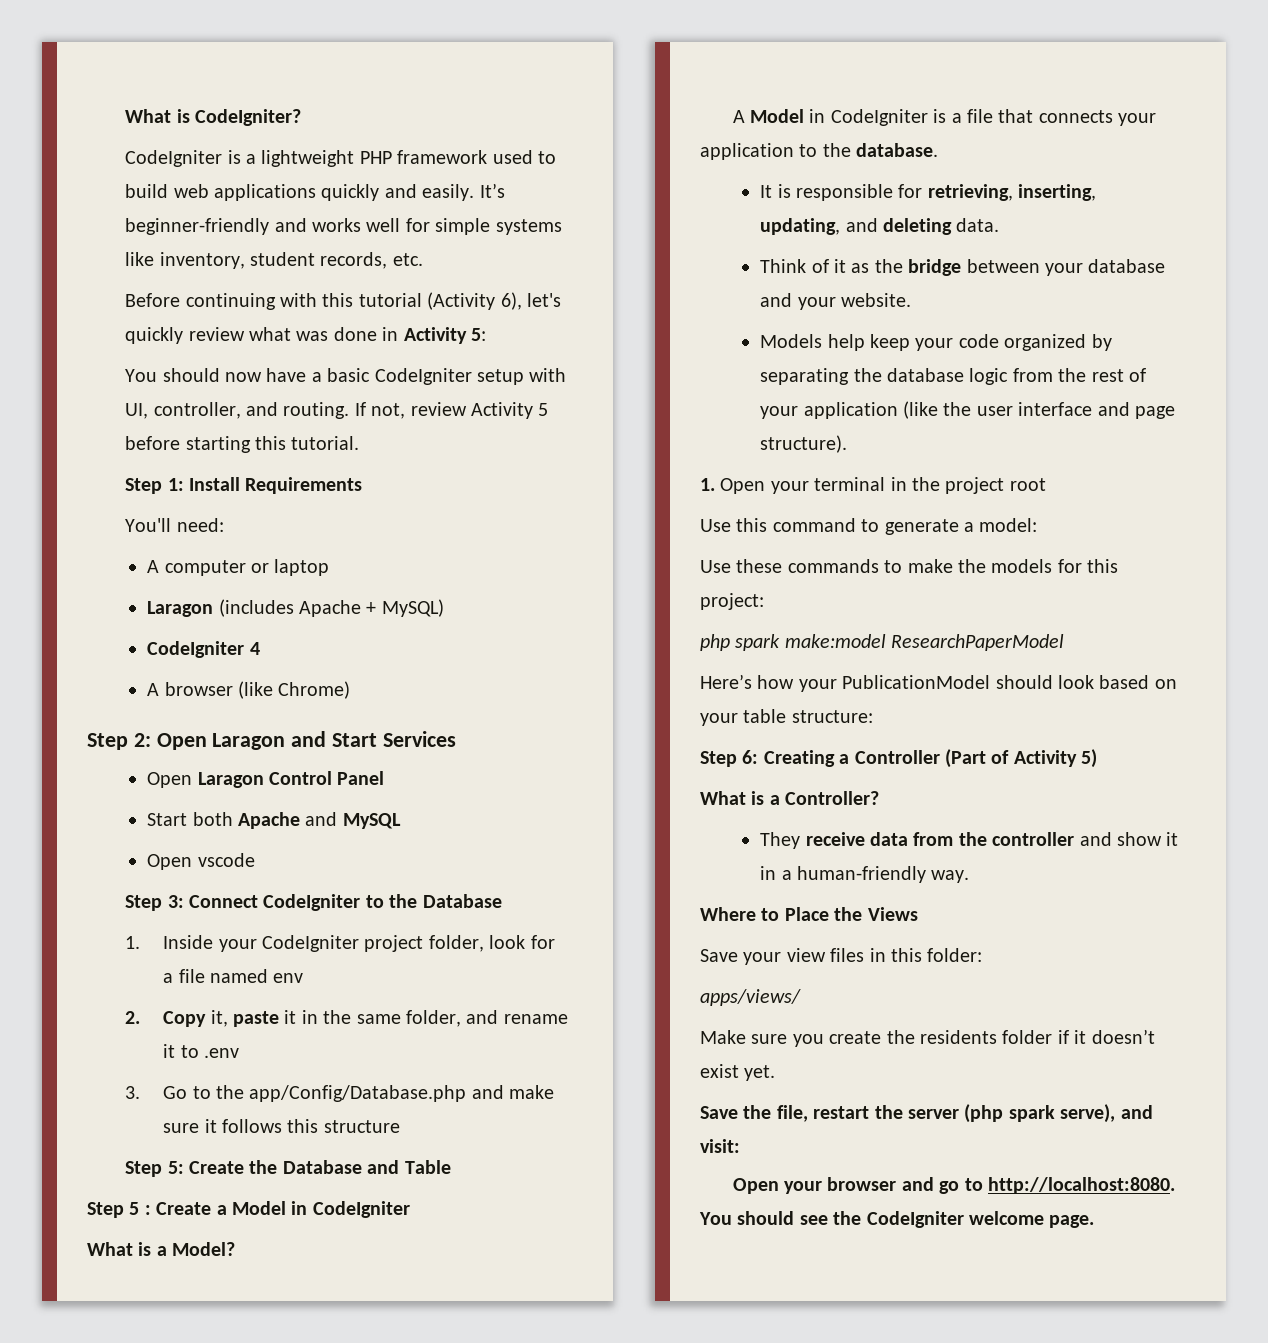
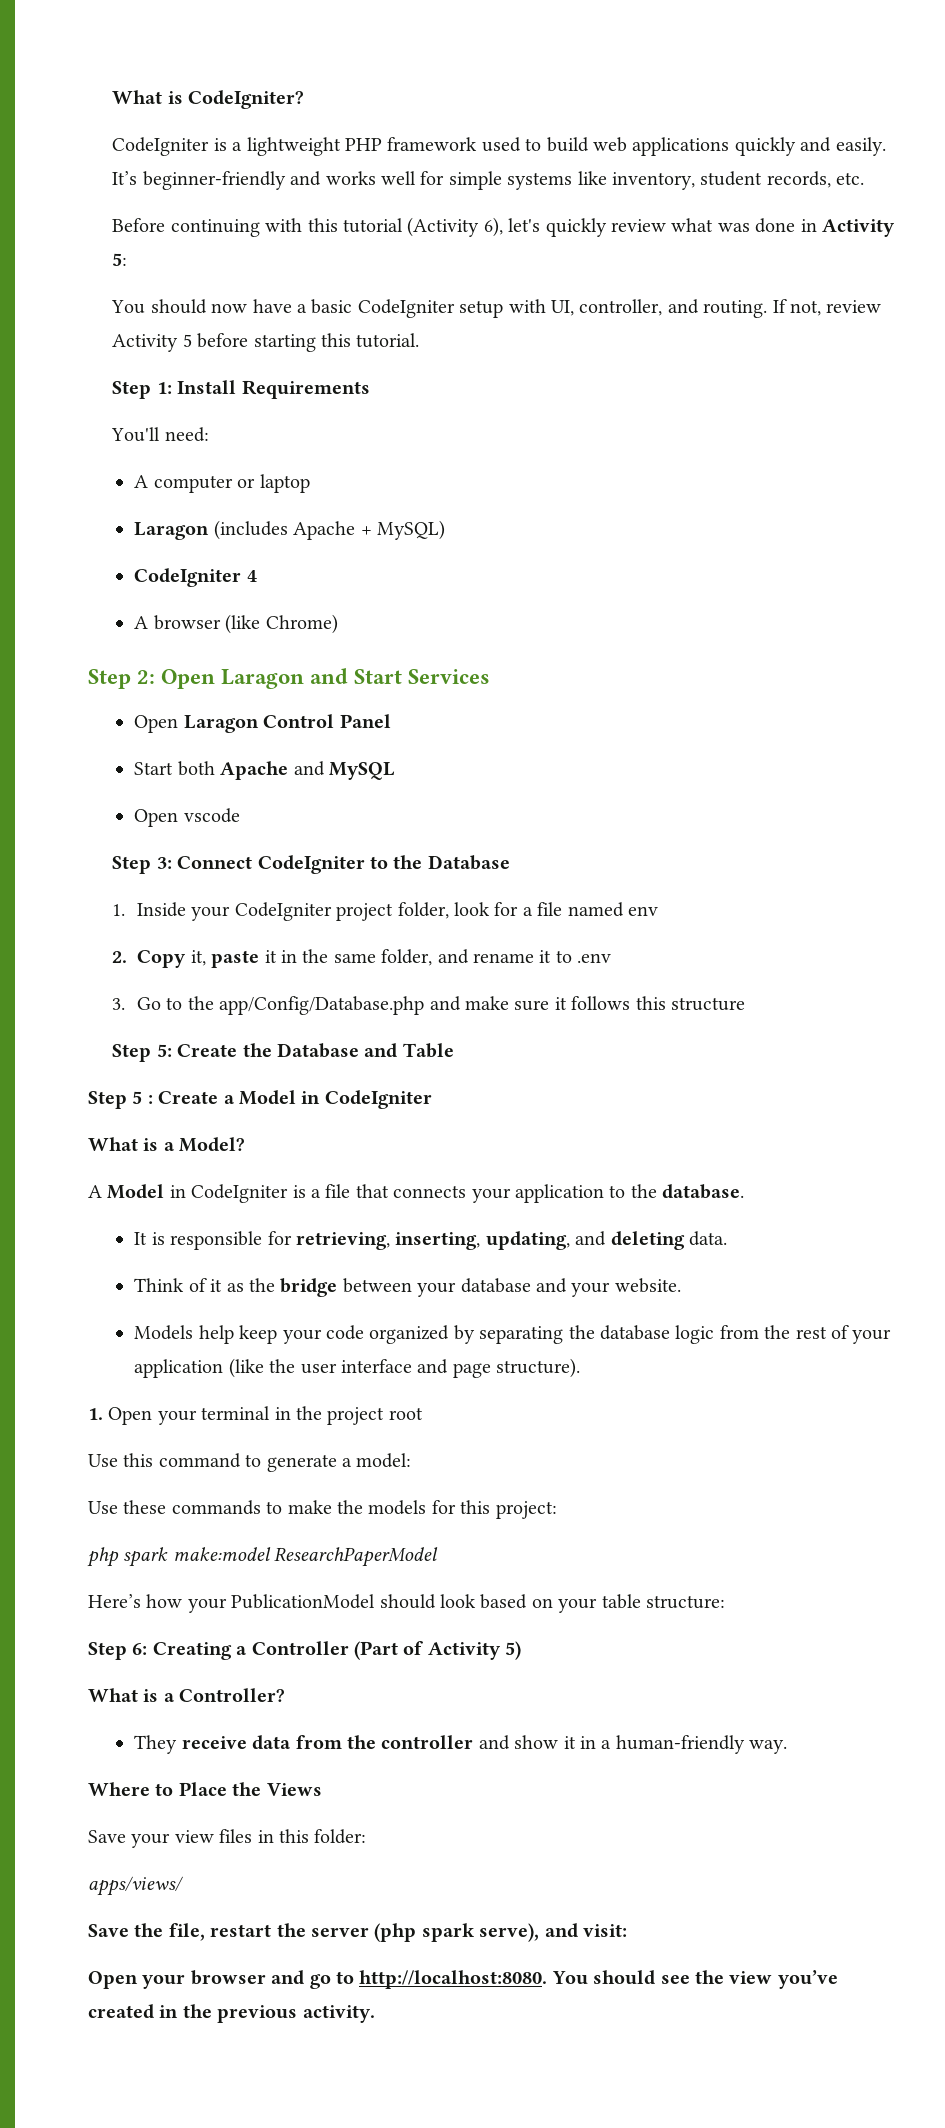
- Make sure you create the residents folder if it doesn’t exist yet.
- You should see the CodeIgniter welcome page.
+ You should see the view you’ve created in the previous activity.

